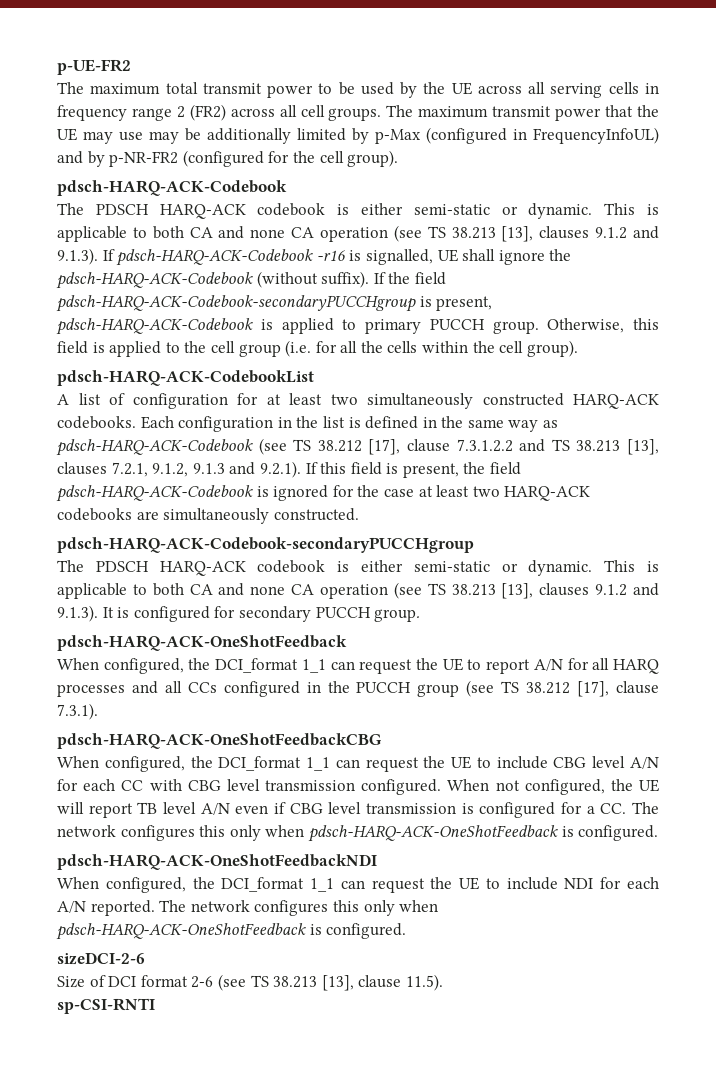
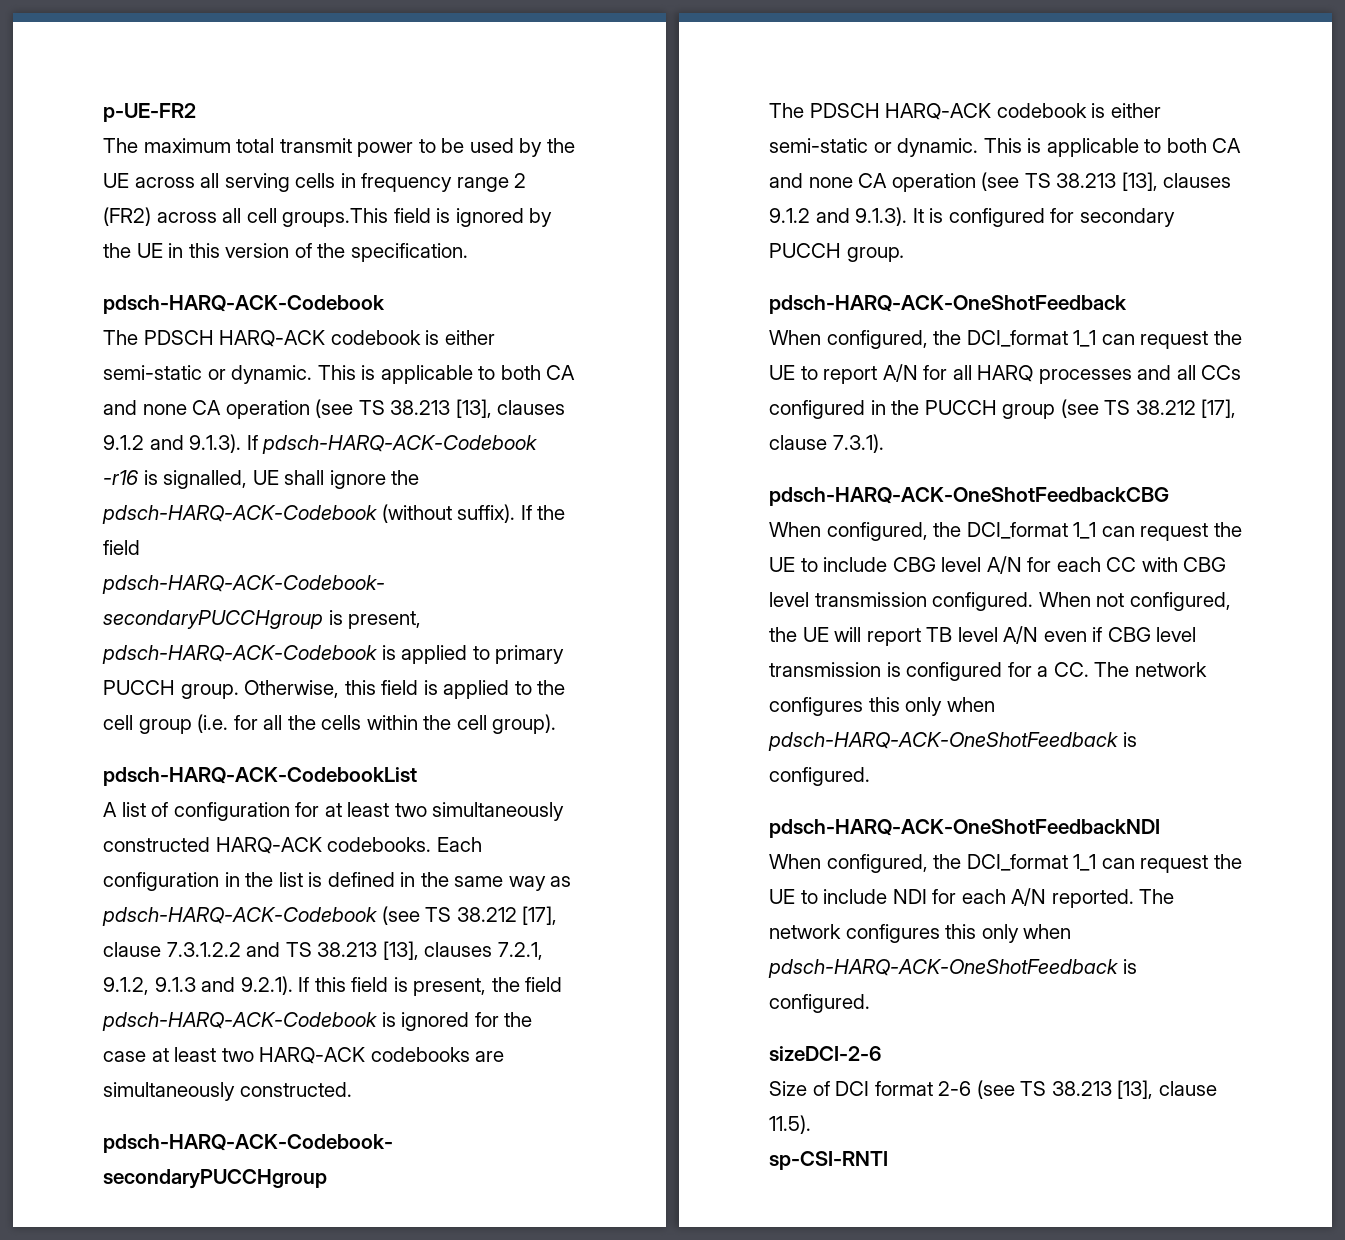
- The maximum total transmit power to be used by the UE across all serving cells in frequency range 2 (FR2) across all cell groups. The maximum transmit power that the UE may use may be additionally limited by p-Max (configured in FrequencyInfoUL) and by p-NR-FR2 (configured for the cell group).
+ The maximum total transmit power to be used by the UE across all serving cells in frequency range 2 (FR2) across all cell groups.This field is ignored by the UE in this version of the specification.

